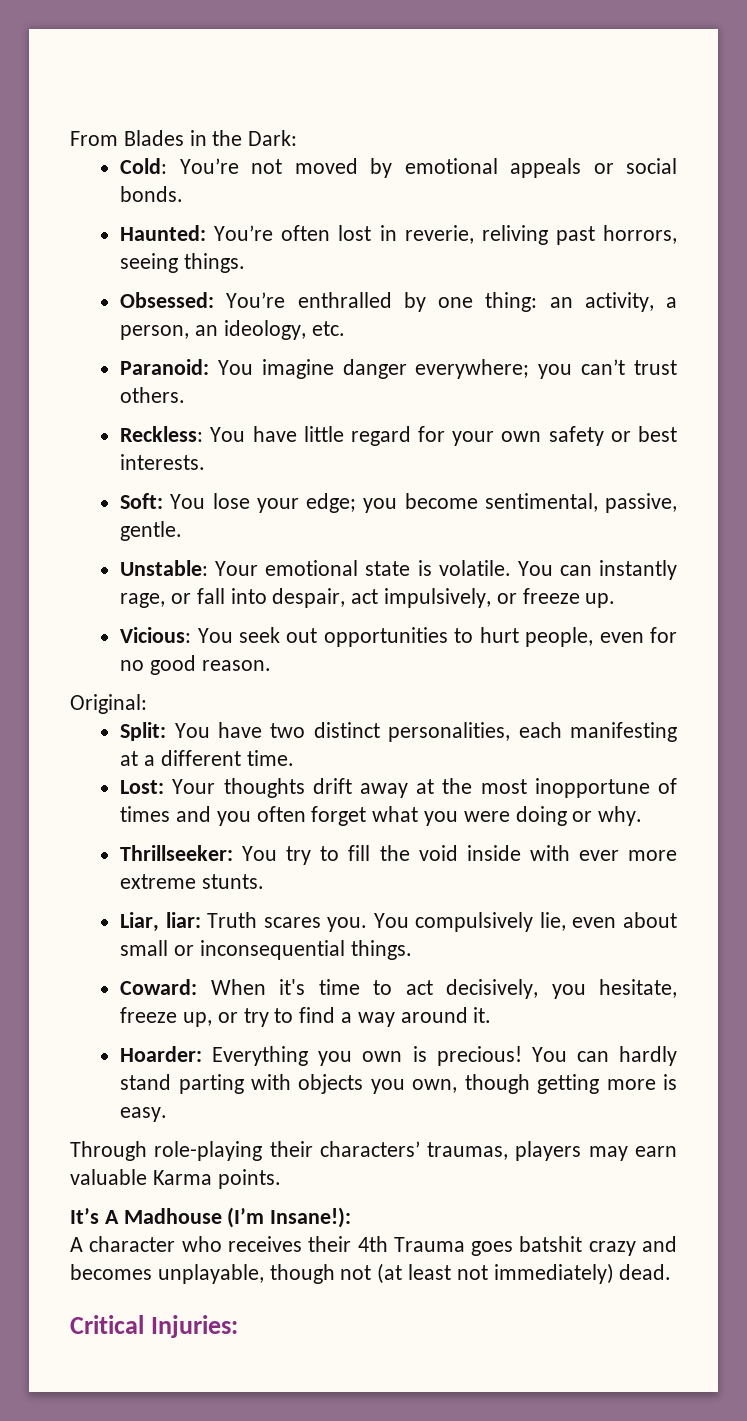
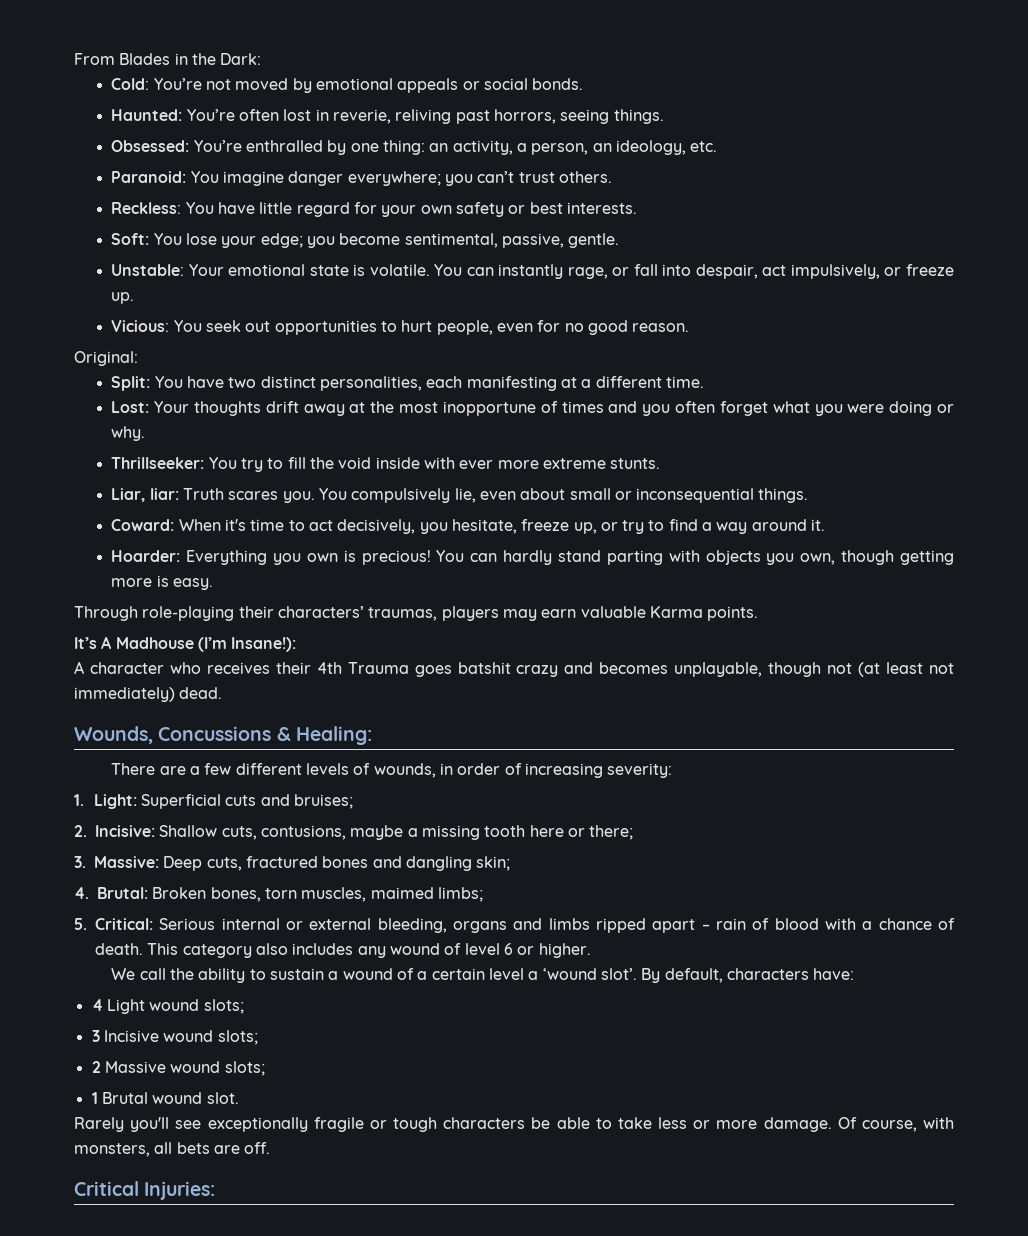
+ Wounds, Concussions & Healing:
+ There are a few different levels of wounds, in order of increasing severity:
+ 1. Light: Superficial cuts and bruises;
+ 2. Incisive: Shallow cuts, contusions, maybe a missing tooth here or there;
+ 3. Massive: Deep cuts, fractured bones and dangling skin;
+ 4. Brutal: Broken bones, torn muscles, maimed limbs;
+ 5. Critical: Serious internal or external bleeding, organs and limbs ripped apart – rain of blood with a chance of death. This category also includes any wound of level 6 or higher.
+ We call the ability to sustain a wound of a certain level a ‘wound slot’. By default, characters have:
+ 4 Light wound slots;
+ 3 Incisive wound slots;
+ 2 Massive wound slots;
+ 1 Brutal wound slot.
+ Rarely you'll see exceptionally fragile or tough characters be able to take less or more damage. Of course, with monsters, all bets are off.

